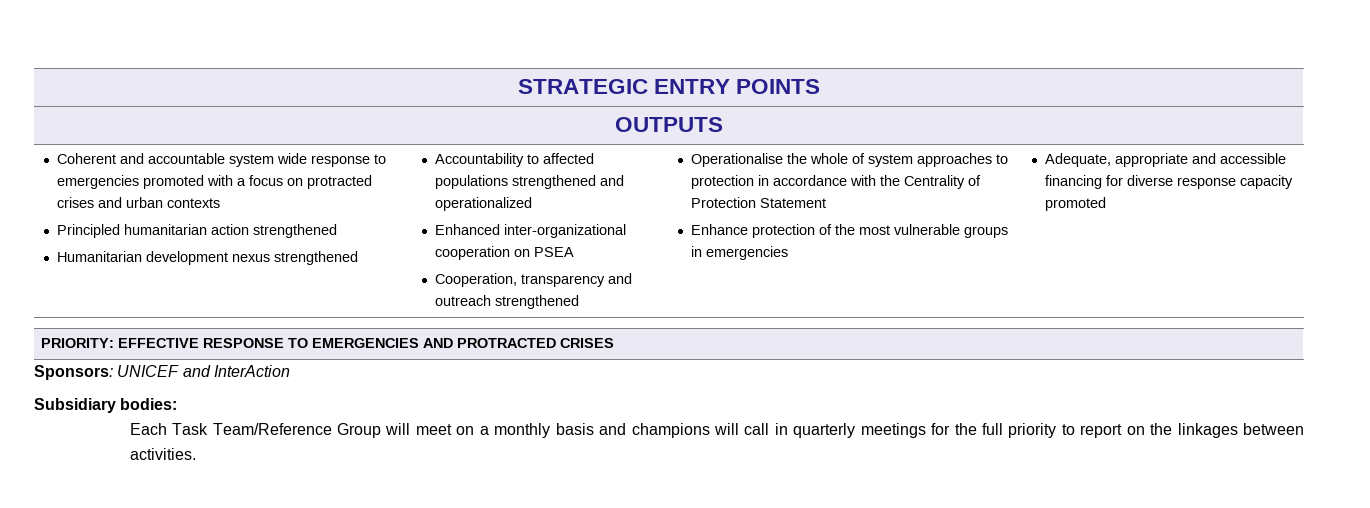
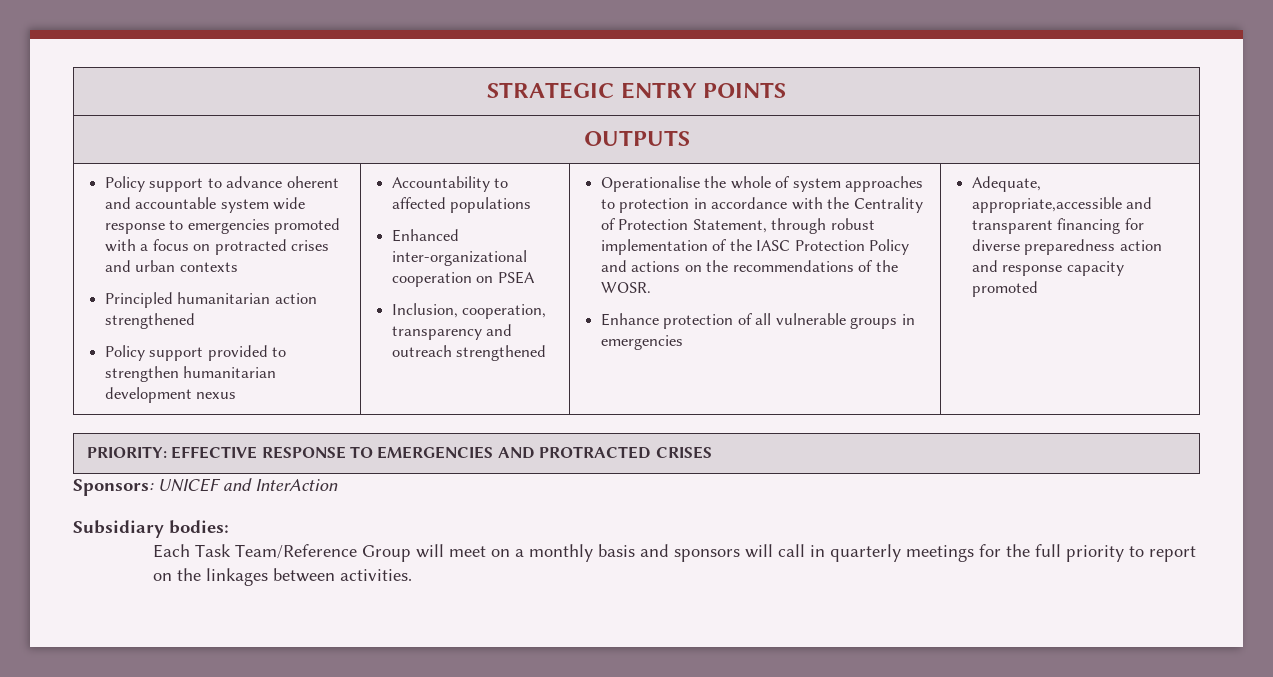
- Coherent and accountable system wide response to emergencies promoted with a focus on protracted crises and urban contexts
+ Policy support to advance oherent and accountable system wide response to emergencies promoted with a focus on protracted crises and urban contexts
- Humanitarian development nexus strengthened
+ Policy support provided to strengthen humanitarian development nexus
- Accountability to affected populations strengthened and operationalized
+ Accountability to affected populations
- Cooperation, transparency and outreach strengthened
+ Inclusion, cooperation, transparency and outreach strengthened
- Operationalise the whole of system approaches to protection in accordance with the Centrality of Protection Statement
+ Operationalise the whole of system approaches to protection in accordance with the Centrality of Protection Statement, through robust implementation of the IASC Protection Policy and actions on the recommendations of the WOSR.
- Enhance protection of the most vulnerable groups in emergencies
+ Enhance protection of all vulnerable groups in emergencies
- Adequate, appropriate and accessible financing for diverse response capacity promoted
+ Adequate, appropriate,accessible and transparent financing for diverse preparedness action and response capacity promoted
- Each Task Team/Reference Group will meet on a monthly basis and champions will call in quarterly meetings for the full priority to report on the linkages between activities.
+ Each Task Team/Reference Group will meet on a monthly basis and sponsors will call in quarterly meetings for the full priority to report on the linkages between activities.

